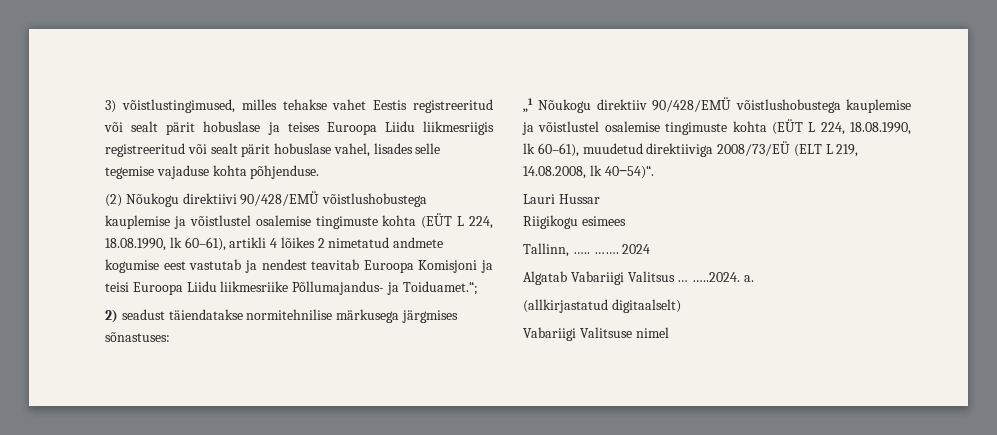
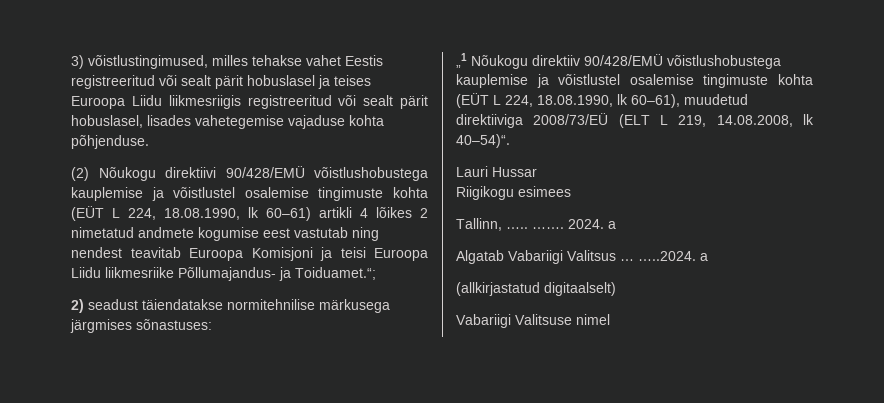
- 3) võistlustingimused, milles tehakse vahet Eestis registreeritud või sealt pärit hobuslase ja teises Euroopa Liidu liikmesriigis registreeritud või sealt pärit hobuslase vahel, lisades selle tegemise vajaduse kohta põhjenduse.
+ 3) võistlustingimused, milles tehakse vahet Eestis registreeritud või sealt pärit hobuslasel ja teises Euroopa Liidu liikmesriigis registreeritud või sealt pärit hobuslasel, lisades vahetegemise vajaduse kohta põhjenduse.
- (2) Nõukogu direktiivi 90/428/EMÜ võistlushobustega kauplemise ja võistlustel osalemise tingimuste kohta (EÜT L 224, 18.08.1990, lk 60–61), artikli 4 lõikes 2 nimetatud andmete kogumise eest vastutab ja nendest teavitab Euroopa Komisjoni ja teisi Euroopa Liidu liikmesriike Põllumajandus- ja Toiduamet.“;
+ (2) Nõukogu direktiivi 90/428/EMÜ võistlushobustega kauplemise ja võistlustel osalemise tingimuste kohta (EÜT L 224, 18.08.1990, lk 60–61) artikli 4 lõikes 2 nimetatud andmete kogumise eest vastutab ning nendest teavitab Euroopa Komisjoni ja teisi Euroopa Liidu liikmesriike Põllumajandus- ja Toiduamet.“;
- 2024
+ 2024. a
- …..2024. a.
+ …..2024. a

